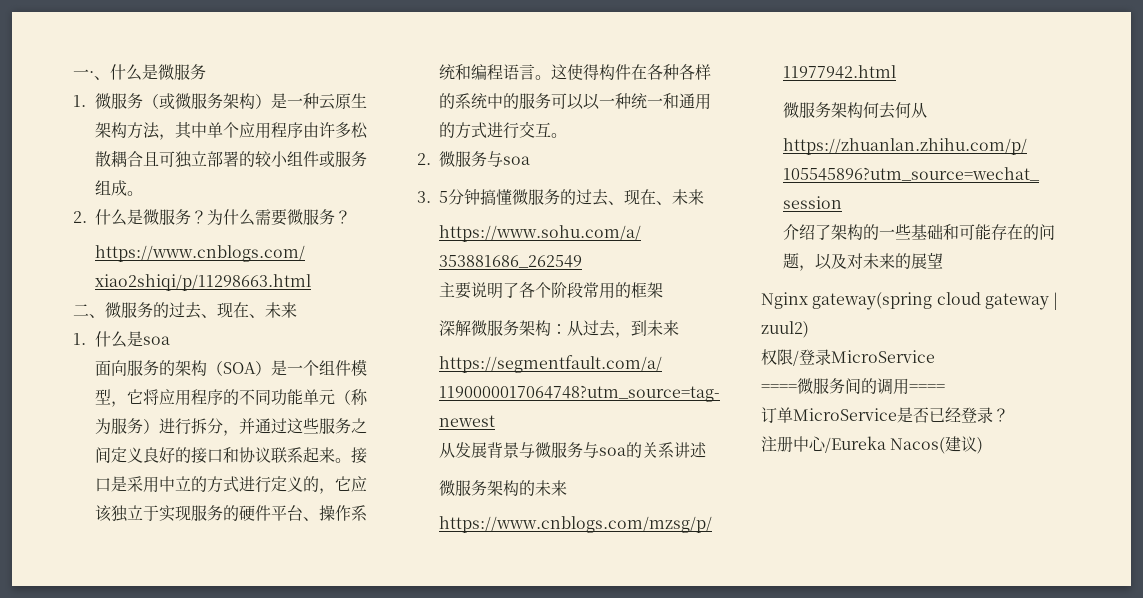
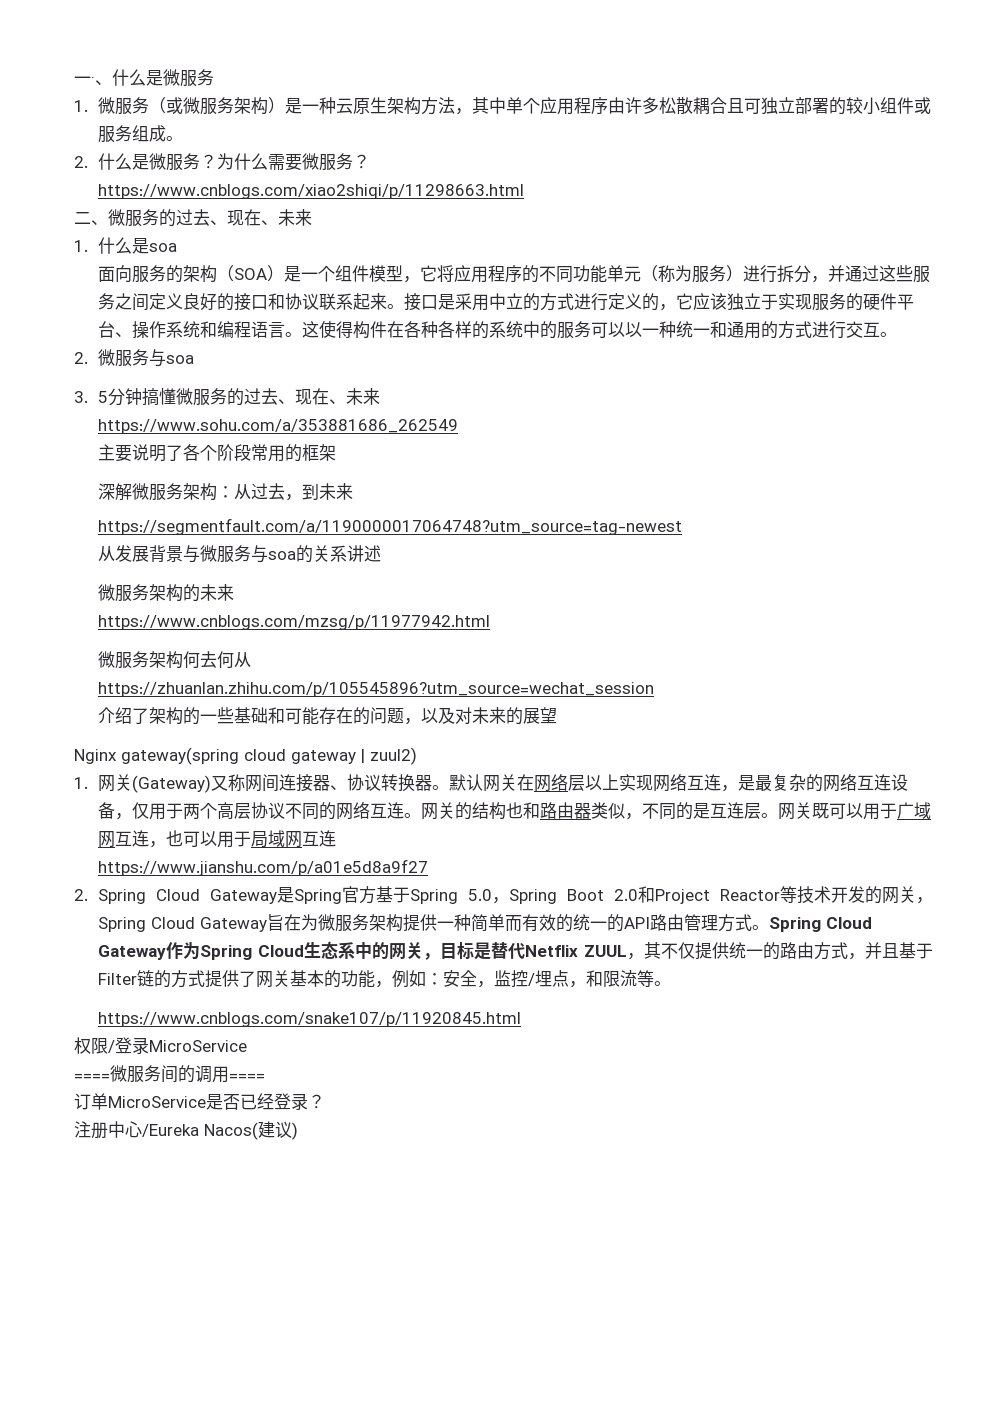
+ 1.网关(Gateway)又称网间连接器、协议转换器。默认网关在网络层以上实现网络互连，是最复杂的网络互连设备，仅用于两个高层协议不同的网络互连。网关的结构也和路由器类似，不同的是互连层。网关既可以用于广域网互连，也可以用于局域网互连
+ https://www.jianshu.com/p/a01e5d8a9f27
+ 2. Spring Cloud Gateway是Spring官方基于Spring 5.0，Spring Boot 2.0和Project Reactor等技术开发的网关，Spring Cloud Gateway旨在为微服务架构提供一种简单而有效的统一的API路由管理方式。Spring Cloud Gateway作为Spring Cloud生态系中的网关，目标是替代Netflix ZUUL，其不仅提供统一的路由方式，并且基于Filter链的方式提供了网关基本的功能，例如：安全，监控/埋点，和限流等。
+ https://www.cnblogs.com/snake107/p/11920845.html

